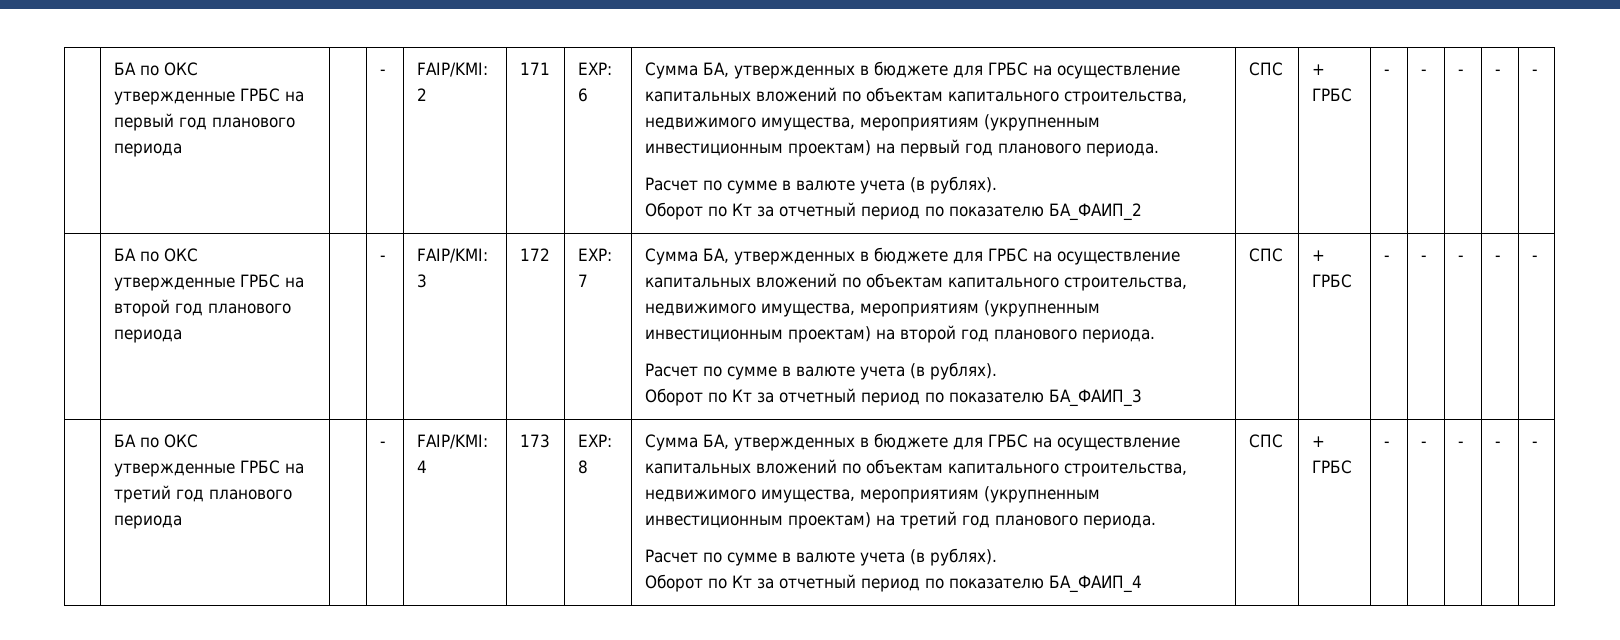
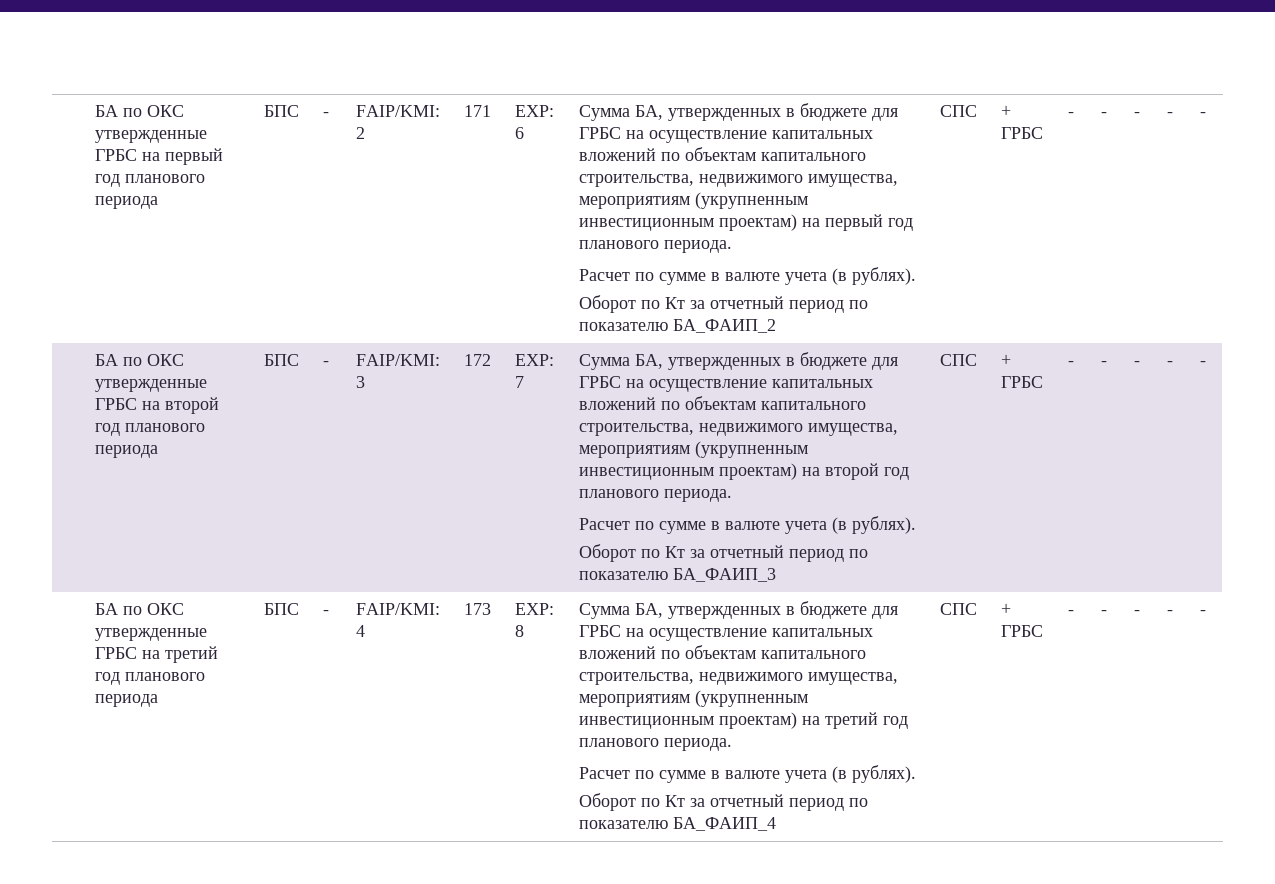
- БА по ОКС утвержденные ГРБС на первый год планового периода
+ БА по ОКС утвержденные ГРБС на первый год планового периода | БПС
- БА по ОКС утвержденные ГРБС на второй год планового периода
+ БА по ОКС утвержденные ГРБС на второй год планового периода | БПС
- БА по ОКС утвержденные ГРБС на третий год планового периода
+ БА по ОКС утвержденные ГРБС на третий год планового периода | БПС

